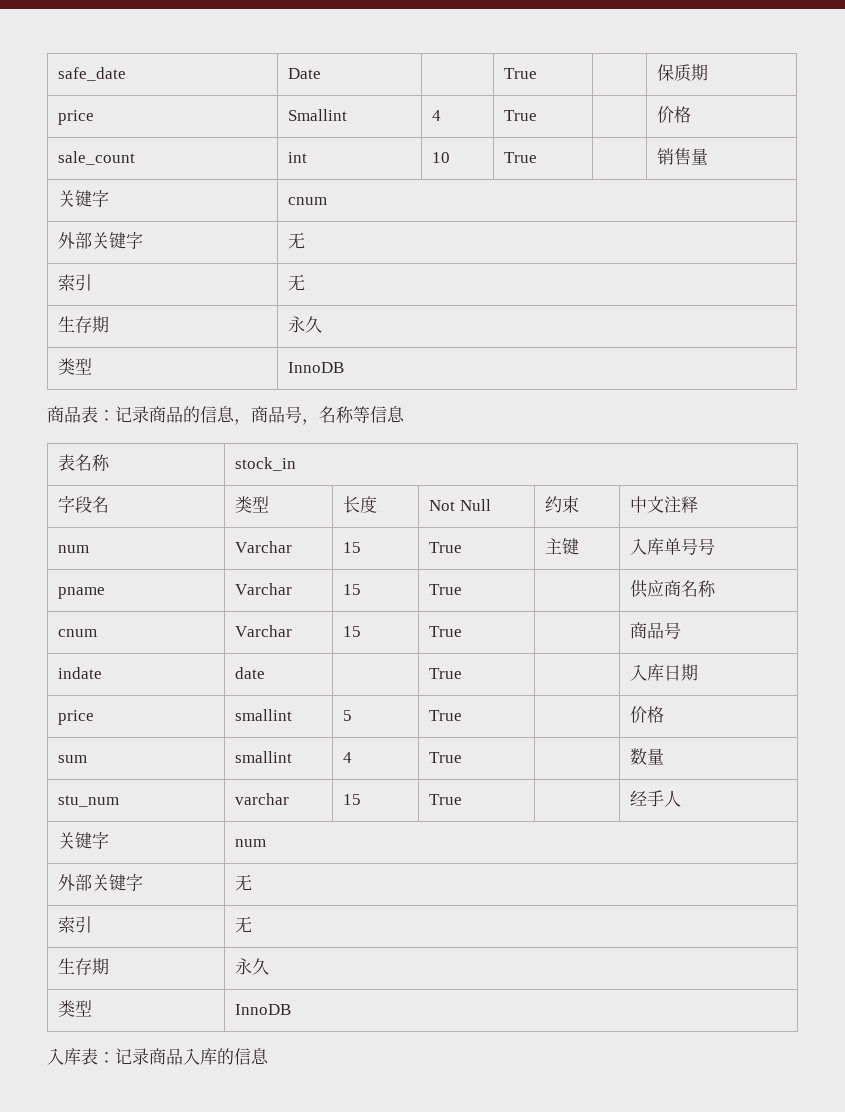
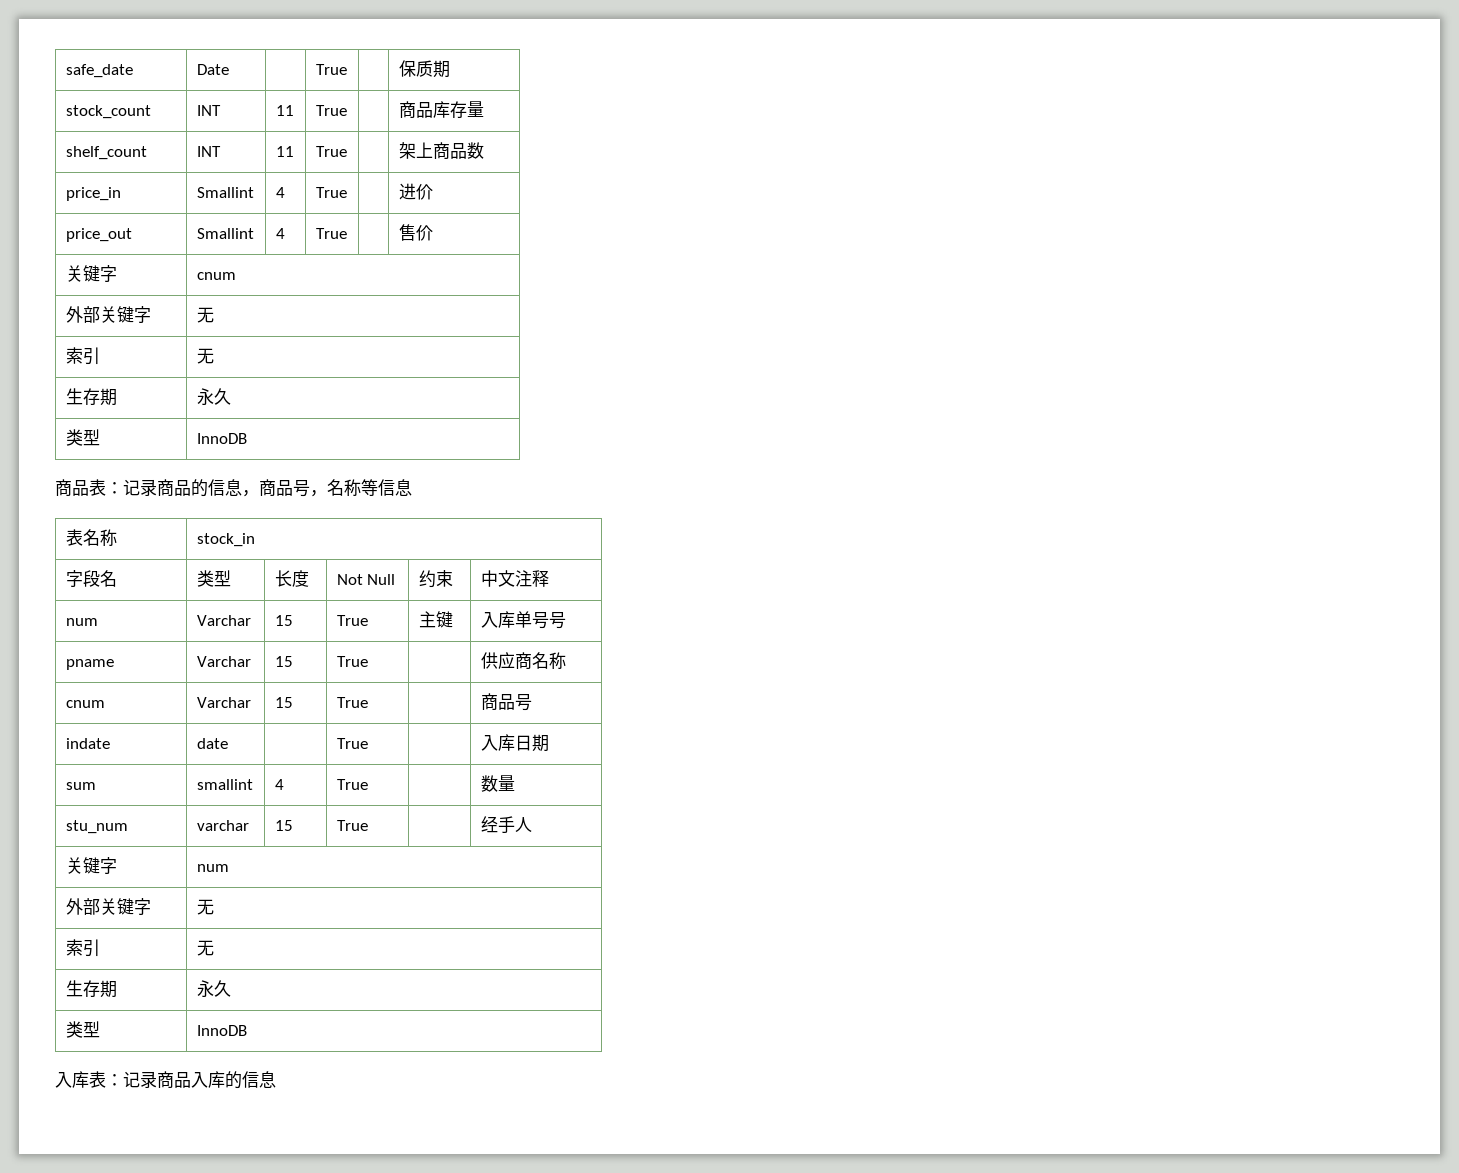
- price | Smallint | 4 | True | | 价格
- sale_count | int | 10 | True | | 销售量
+ stock_count | INT | 11 | True | | 商品库存量
+ shelf_count | INT | 11 | True | | 架上商品数
+ price_in | Smallint | 4 | True | | 进价
+ price_out | Smallint | 4 | True | | 售价
- price | smallint | 5 | True | | 价格

